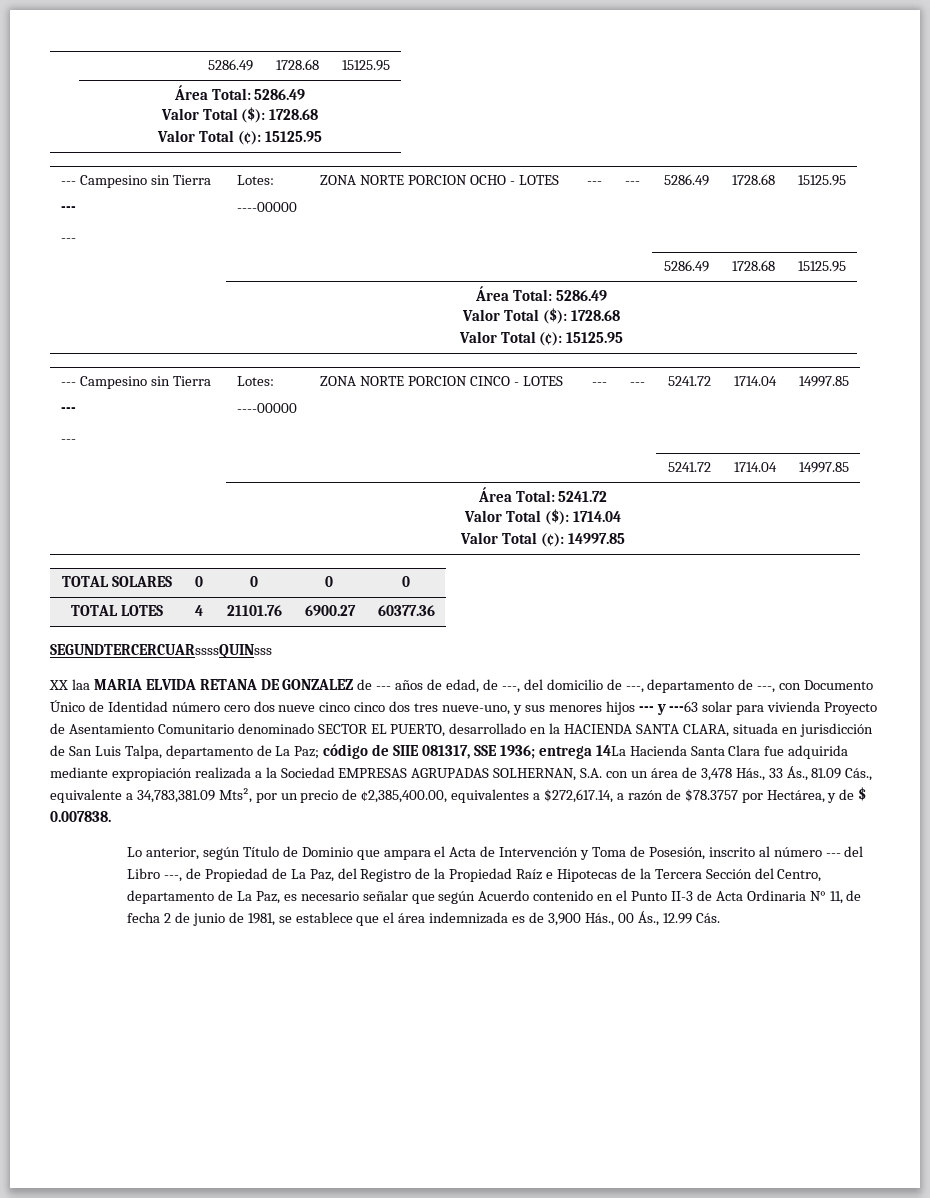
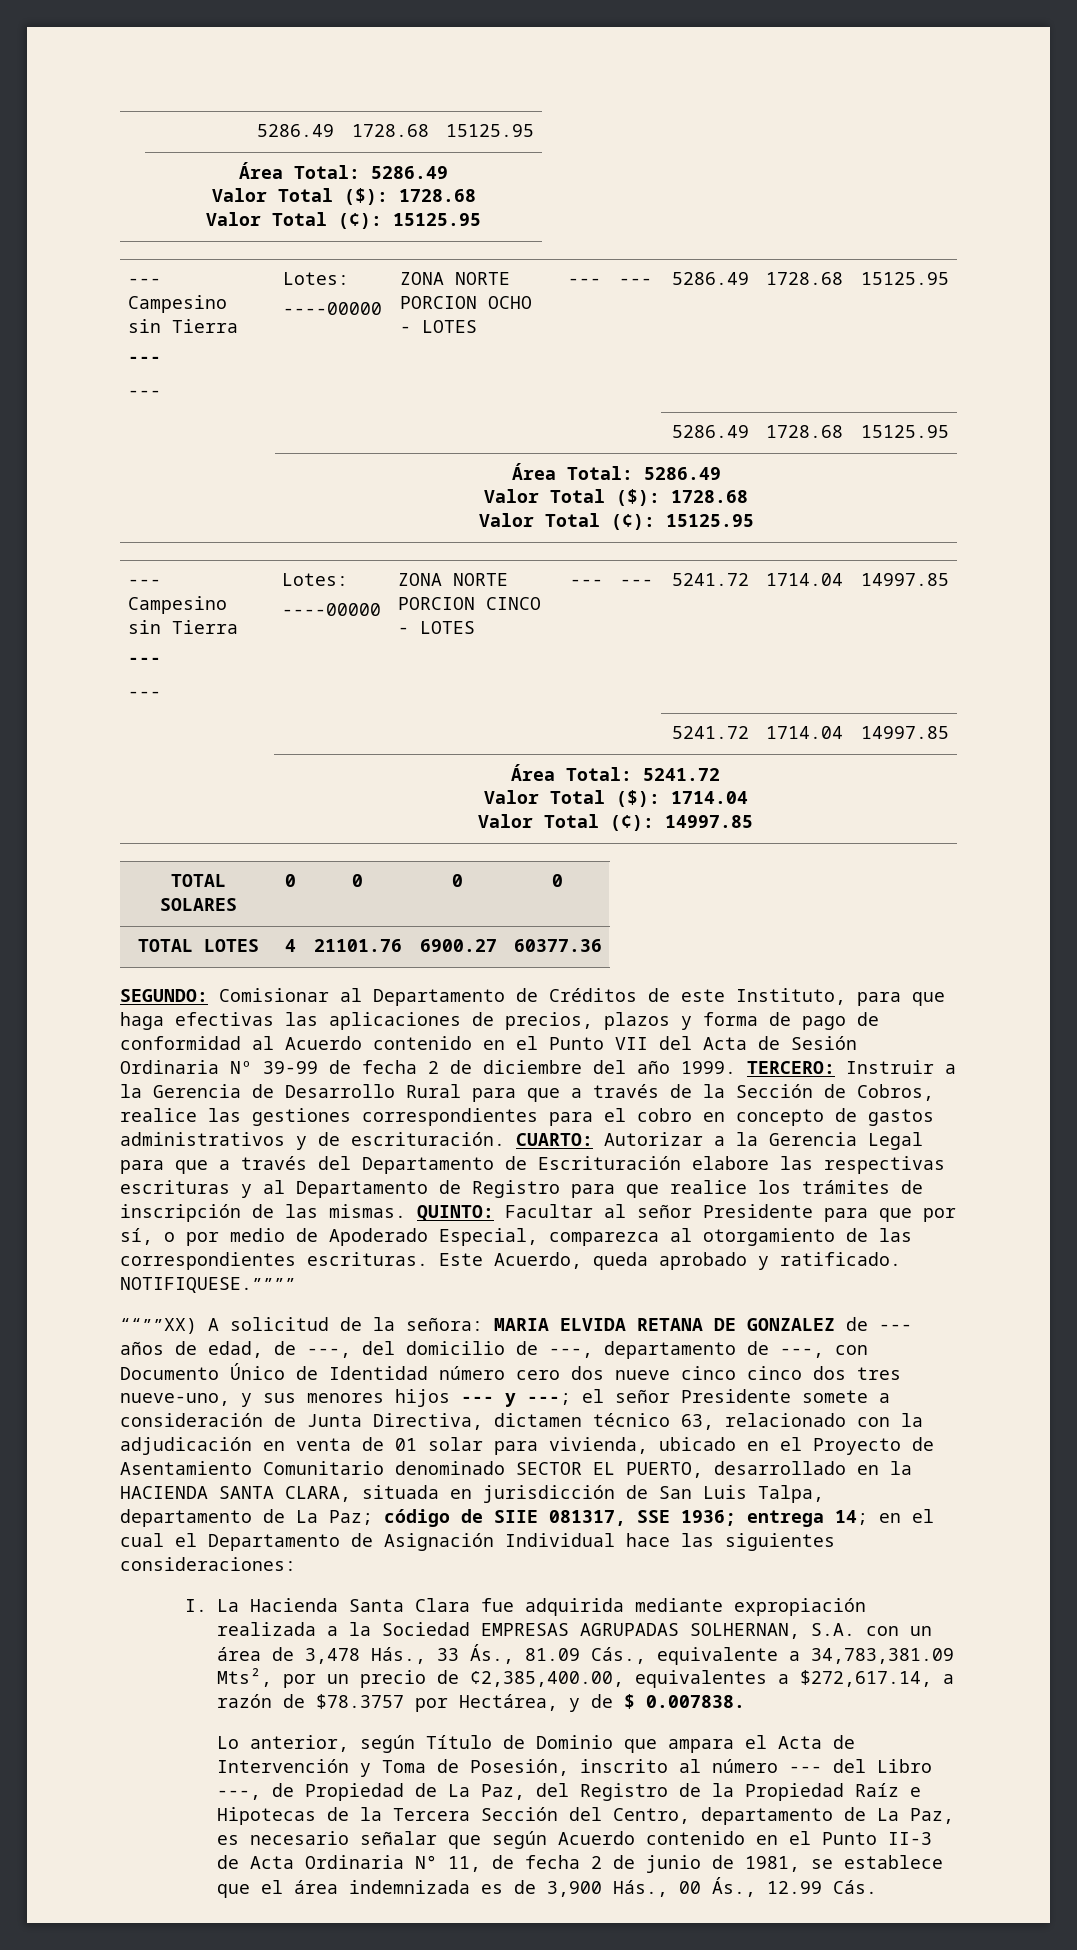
- SEGUNDTERCERCUARssssQUINsss
- XX laa MARIA ELVIDA RETANA DE GONZALEZ de --- años de edad, de ---, del domicilio de ---, departamento de ---, con Documento Único de Identidad número cero dos nueve cinco cinco dos tres nueve-uno, y sus menores hijos --- y ---63 solar para vivienda Proyecto de Asentamiento Comunitario denominado SECTOR EL PUERTO, desarrollado en la HACIENDA SANTA CLARA, situada en jurisdicción de San Luis Talpa, departamento de La Paz;
+ SEGUNDO: Comisionar al Departamento de Créditos de este Instituto, para que haga efectivas las aplicaciones de precios, plazos y forma de pago de conformidad al Acuerdo contenido en el Punto VII del Acta de Sesión Ordinaria Nº 39-99 de fecha 2 de diciembre del año 1999. TERCERO: Instruir a la Gerencia de Desarrollo Rural para que a través de la Sección de Cobros, realice las gestiones correspondientes para el cobro en concepto de gastos administrativos y de escrituración. CUARTO: Autorizar a la Gerencia Legal para que a través del Departamento de Escrituración elabore las respectivas escrituras y al Departamento de Registro para que realice los trámites de inscripción de las mismas. QUINTO: Facultar al señor Presidente para que por sí, o por medio de Apoderado Especial, comparezca al otorgamiento de las correspondientes escrituras. Este Acuerdo, queda aprobado y ratificado. NOTIFIQUESE.””””
+ ““””XX) A solicitud de la señora: MARIA ELVIDA RETANA DE GONZALEZ de --- años de edad, de ---, del domicilio de ---, departamento de ---, con Documento Único de Identidad número cero dos nueve cinco cinco dos tres nueve-uno, y sus menores hijos --- y ---; el señor Presidente somete a consideración de Junta Directiva, dictamen técnico 63, relacionado con la adjudicación en venta de 01 solar para vivienda, ubicado en el Proyecto de Asentamiento Comunitario denominado SECTOR EL PUERTO, desarrollado en la HACIENDA SANTA CLARA, situada en jurisdicción de San Luis Talpa, departamento de La Paz;
- entrega 14La Hacienda Santa Clara fue adquirida mediante expropiación realizada a la Sociedad EMPRESAS AGRUPADAS SOLHERNAN, S.A. con un área de 3,478 Hás., 33 Ás., 81.09 Cás., equivalente a 34,783,381.09 Mts², por un precio de ¢2,385,400.00, equivalentes a $272,617.14, a razón de $78.3757 por Hectárea, y de $ 0.007838.
+ entrega 14; en el cual el Departamento de Asignación Individual hace las siguientes consideraciones:
+ I. La Hacienda Santa Clara fue adquirida mediante expropiación realizada a la Sociedad EMPRESAS AGRUPADAS SOLHERNAN, S.A. con un área de 3,478 Hás., 33 Ás., 81.09 Cás., equivalente a 34,783,381.09 Mts², por un precio de ¢2,385,400.00, equivalentes a $272,617.14, a razón de $78.3757 por Hectárea, y de $ 0.007838.

